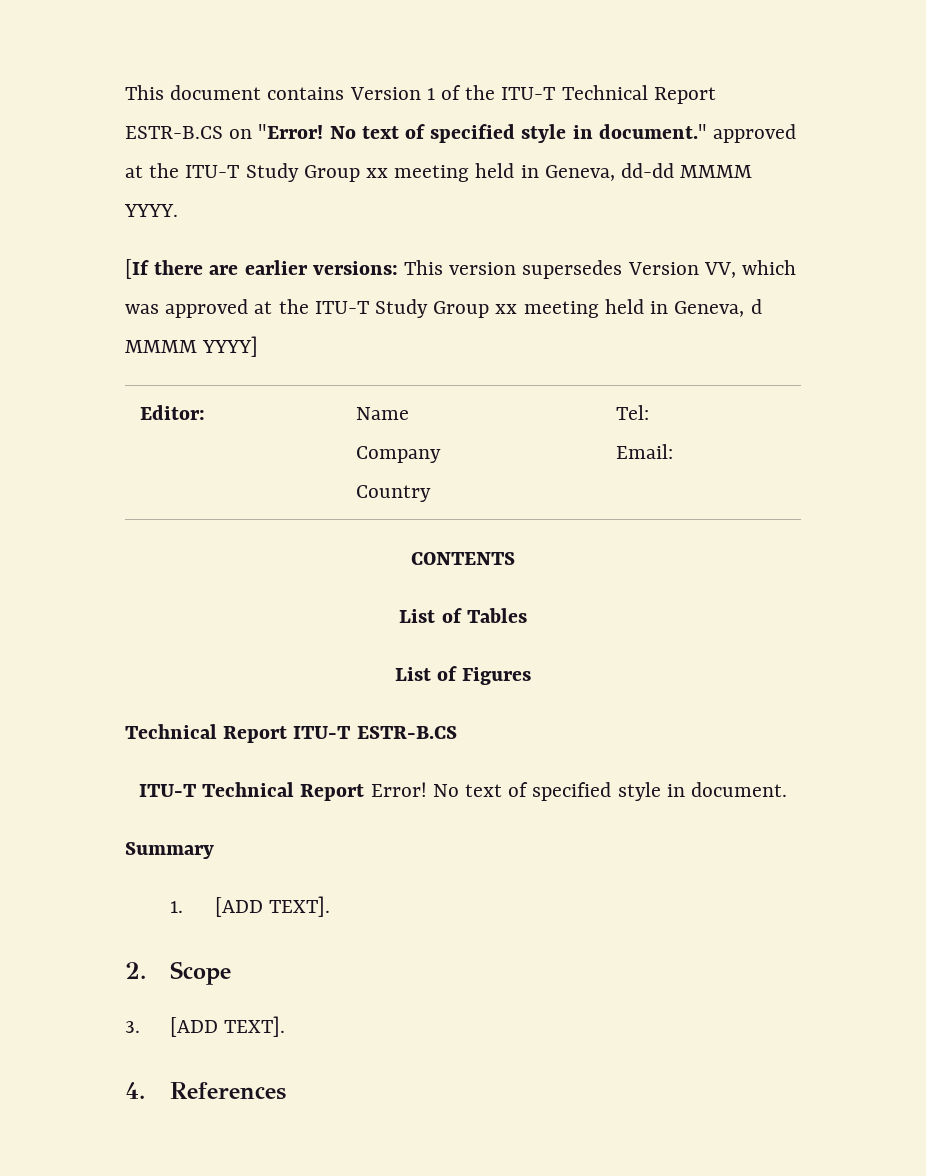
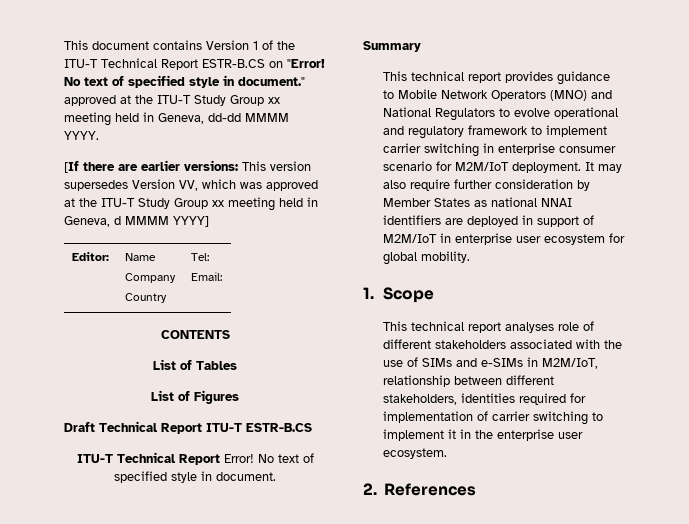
- Technical Report ITU-T ESTR-B.CS
+ Draft Technical Report ITU-T ESTR-B.CS
- 1. [ADD TEXT].
- 2. Scope
- 3. [ADD TEXT].
- 4. References
+ This technical report provides guidance to Mobile Network Operators (MNO) and National Regulators to evolve operational and regulatory framework to implement carrier switching in enterprise consumer scenario for M2M/IoT deployment. It may also require further consideration by Member States as national NNAI identifiers are deployed in support of M2M/IoT in enterprise user ecosystem for global mobility.
+ 1. Scope
+ This technical report analyses role of different stakeholders associated with the use of SIMs and e-SIMs in M2M/IoT, relationship between different stakeholders, identities required for implementation of carrier switching to implement it in the enterprise user ecosystem.
+ 2. References

